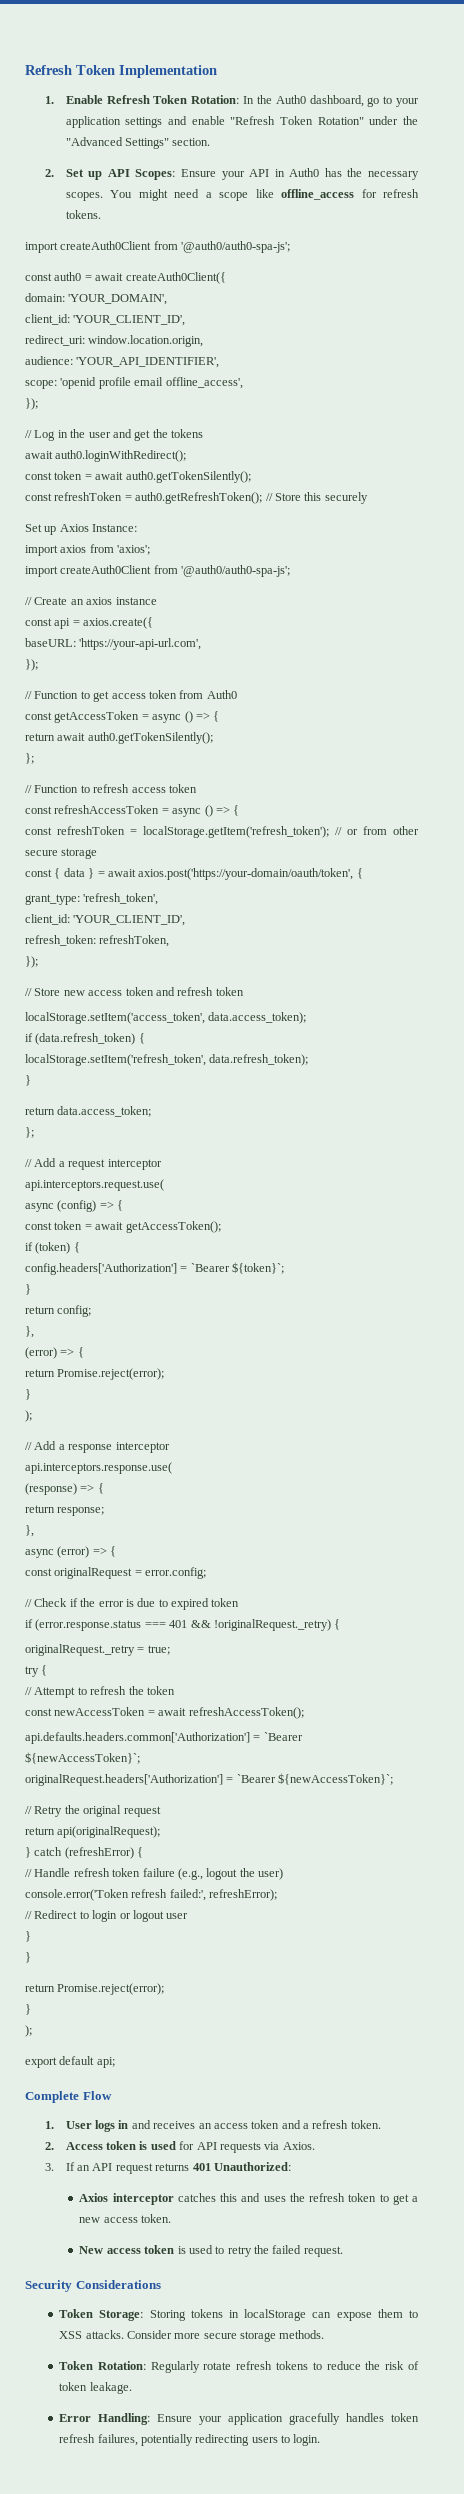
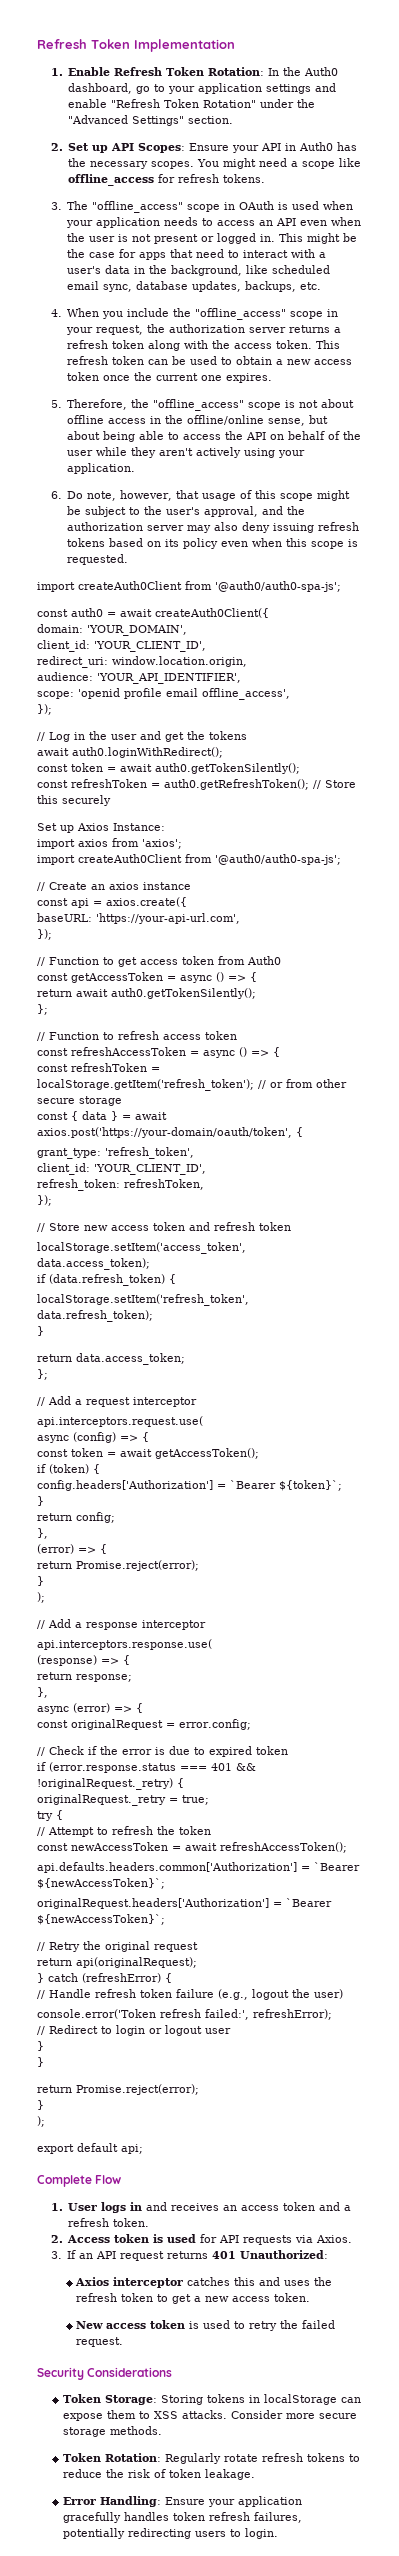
+ 3. The "offline_access" scope in OAuth is used when your application needs to access an API even when the user is not present or logged in. This might be the case for apps that need to interact with a user's data in the background, like scheduled email sync, database updates, backups, etc.
+ 4. When you include the "offline_access" scope in your request, the authorization server returns a refresh token along with the access token. This refresh token can be used to obtain a new access token once the current one expires.
+ 5. Therefore, the "offline_access" scope is not about offline access in the offline/online sense, but about being able to access the API on behalf of the user while they aren't actively using your application.
+ 6. Do note, however, that usage of this scope might be subject to the user's approval, and the authorization server may also deny issuing refresh tokens based on its policy even when this scope is requested.

